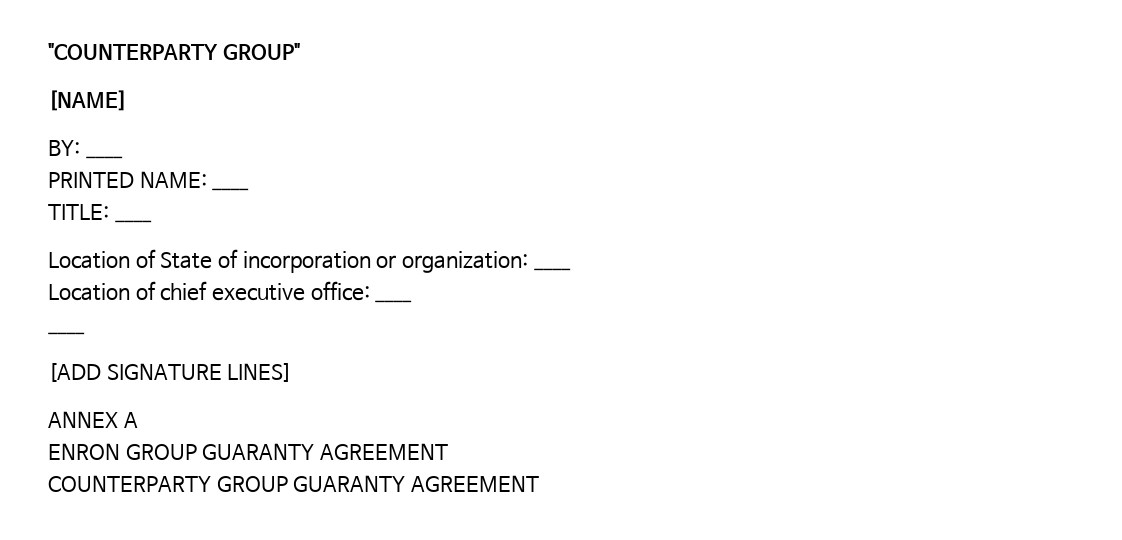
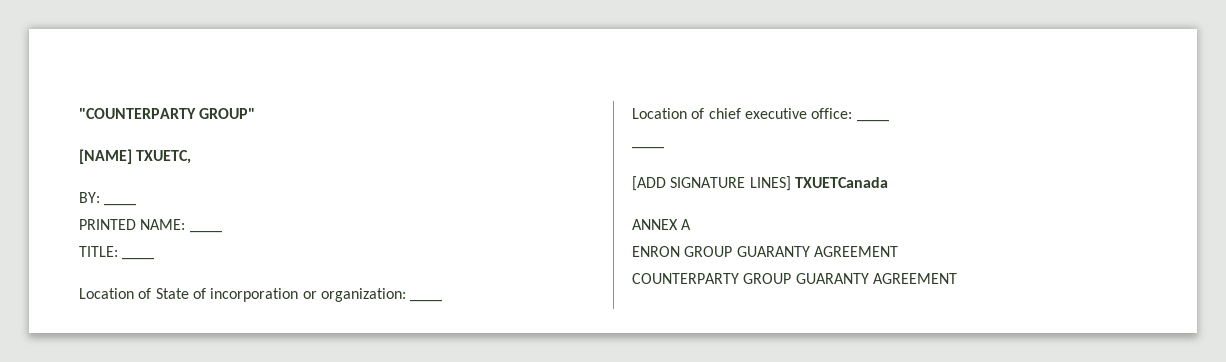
- [NAME]
+ [NAME] TXUETC,
- [ADD SIGNATURE LINES]
+ [ADD SIGNATURE LINES] TXUETCanada

